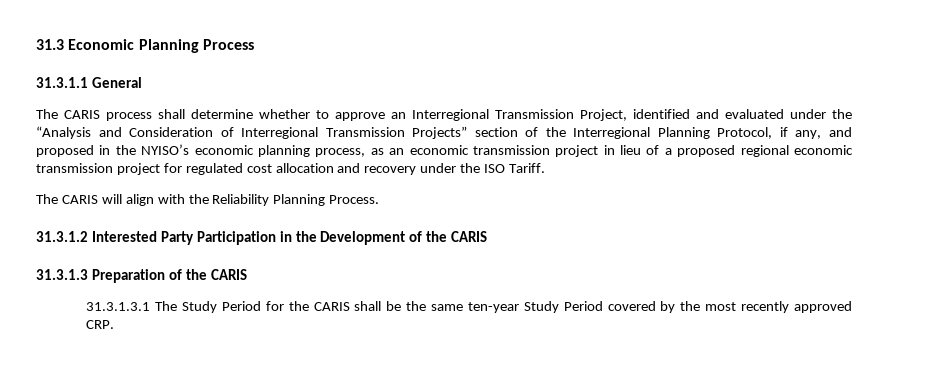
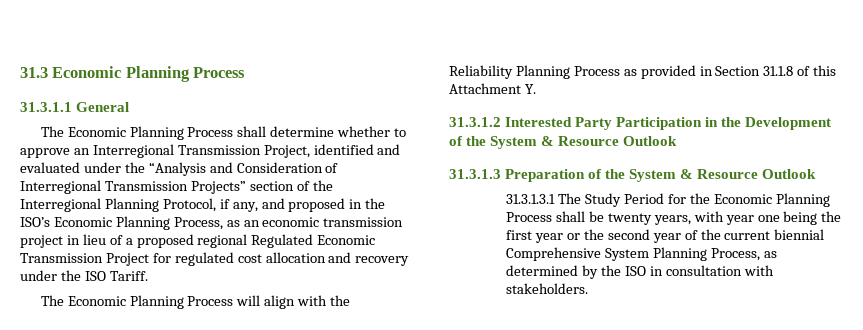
- The CARIS process shall determine whether to approve an Interregional Transmission Project, identified and evaluated under the “Analysis and Consideration of Interregional Transmission Projects” section of the Interregional Planning Protocol, if any, and proposed in the NYISO’s economic planning process, as an economic transmission project in lieu of a proposed regional economic transmission project for regulated cost allocation and recovery under the ISO Tariff.
+ The Economic Planning Process shall determine whether to approve an Interregional Transmission Project, identified and evaluated under the “Analysis and Consideration of Interregional Transmission Projects” section of the Interregional Planning Protocol, if any, and proposed in the ISO’s Economic Planning Process, as an economic transmission project in lieu of a proposed regional Regulated Economic Transmission Project for regulated cost allocation and recovery under the ISO Tariff.
- The CARIS will align with the Reliability Planning Process.
+ The Economic Planning Process will align with the Reliability Planning Process as provided in Section 31.1.8 of this Attachment Y.
- 31.3.1.2 Interested Party Participation in the Development of the CARIS
+ 31.3.1.2 Interested Party Participation in the Development of the System & Resource Outlook
- 31.3.1.3 Preparation of the CARIS
+ 31.3.1.3 Preparation of the System & Resource Outlook
- 31.3.1.3.1 The Study Period for the CARIS shall be the same ten-year Study Period covered by the most recently approved CRP.
+ 31.3.1.3.1 The Study Period for the Economic Planning Process shall be twenty years, with year one being the first year or the second year of the current biennial Comprehensive System Planning Process, as determined by the ISO in consultation with stakeholders.

